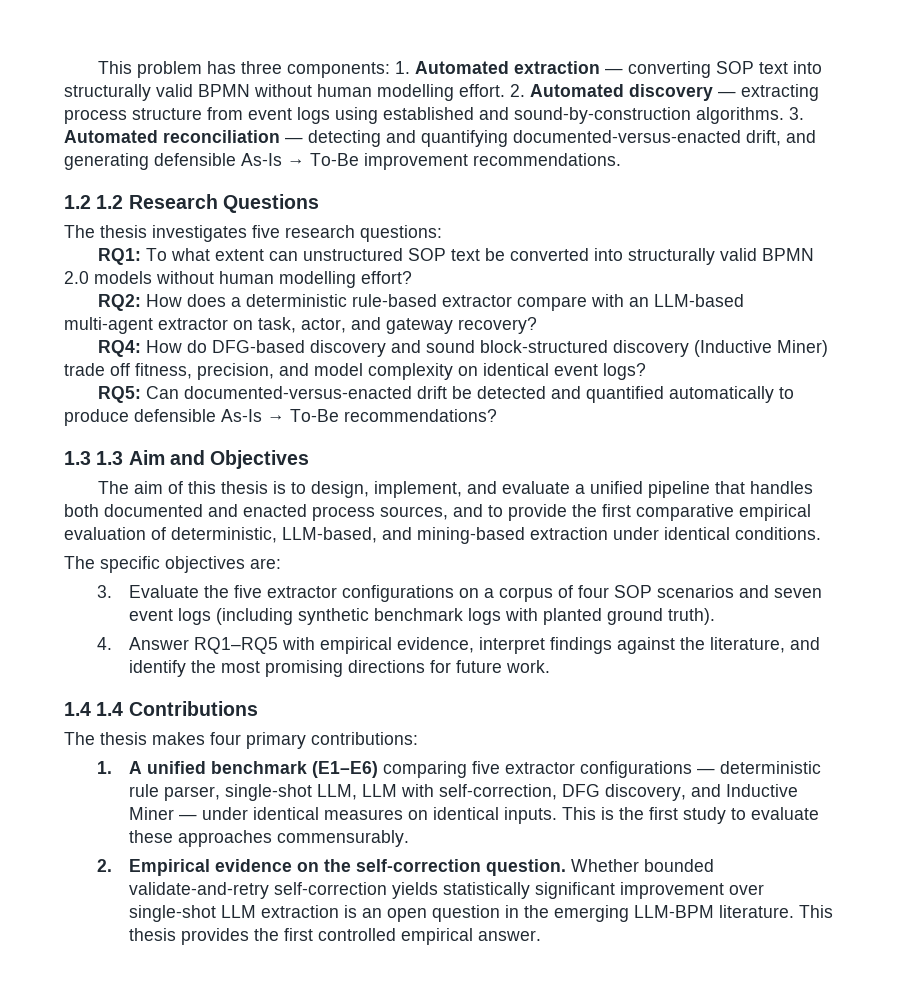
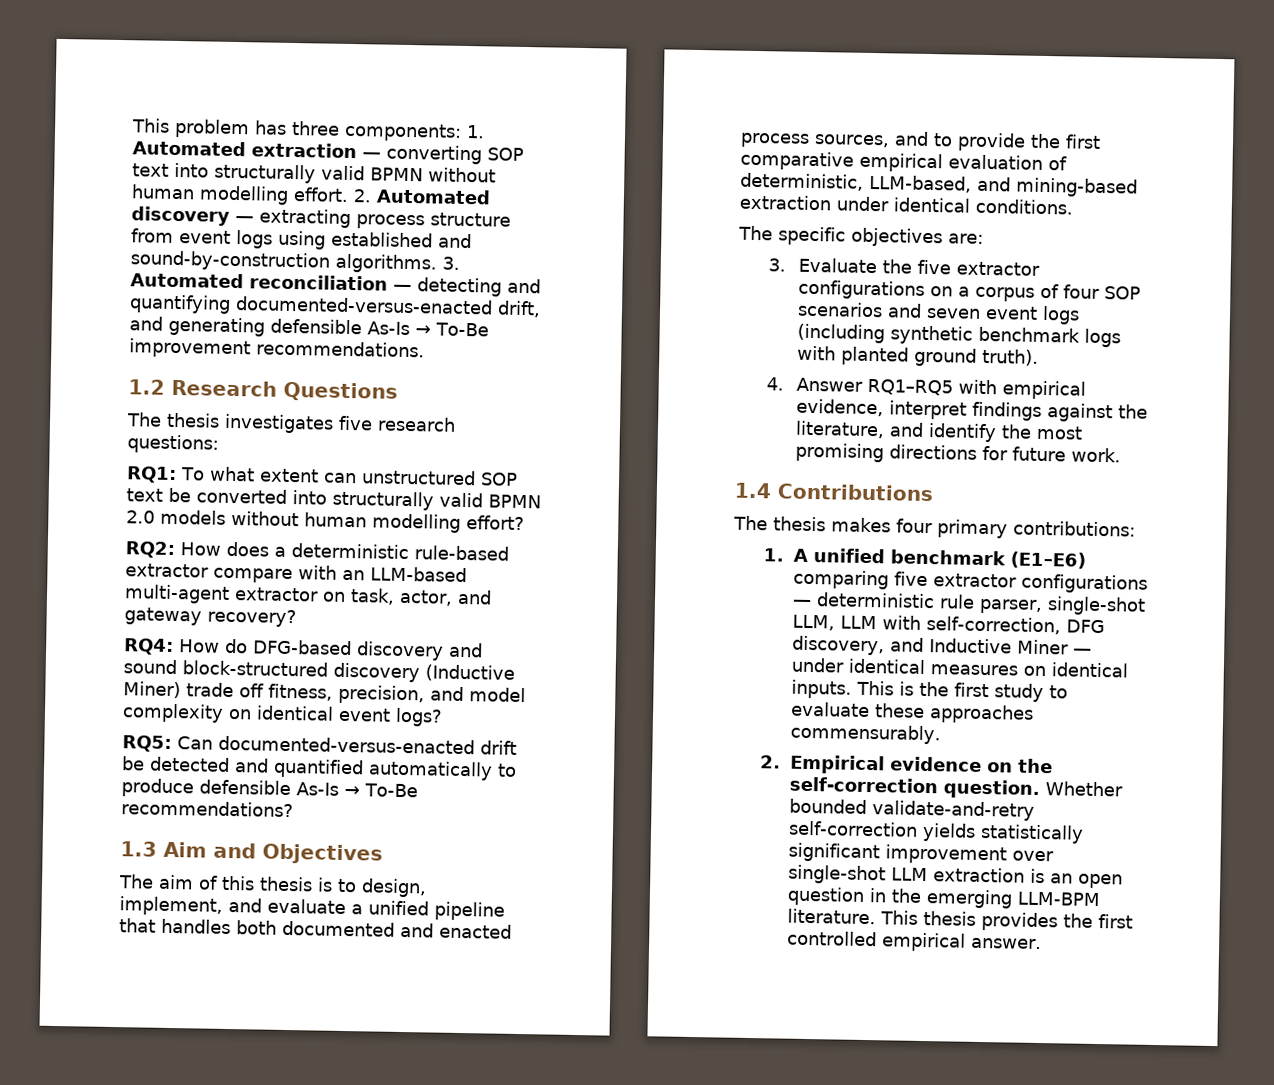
- 1.2 1.2 Research Questions
+ 1.2 Research Questions
- 1.3 1.3 Aim and Objectives
+ 1.3 Aim and Objectives
- 1.4 1.4 Contributions
+ 1.4 Contributions

